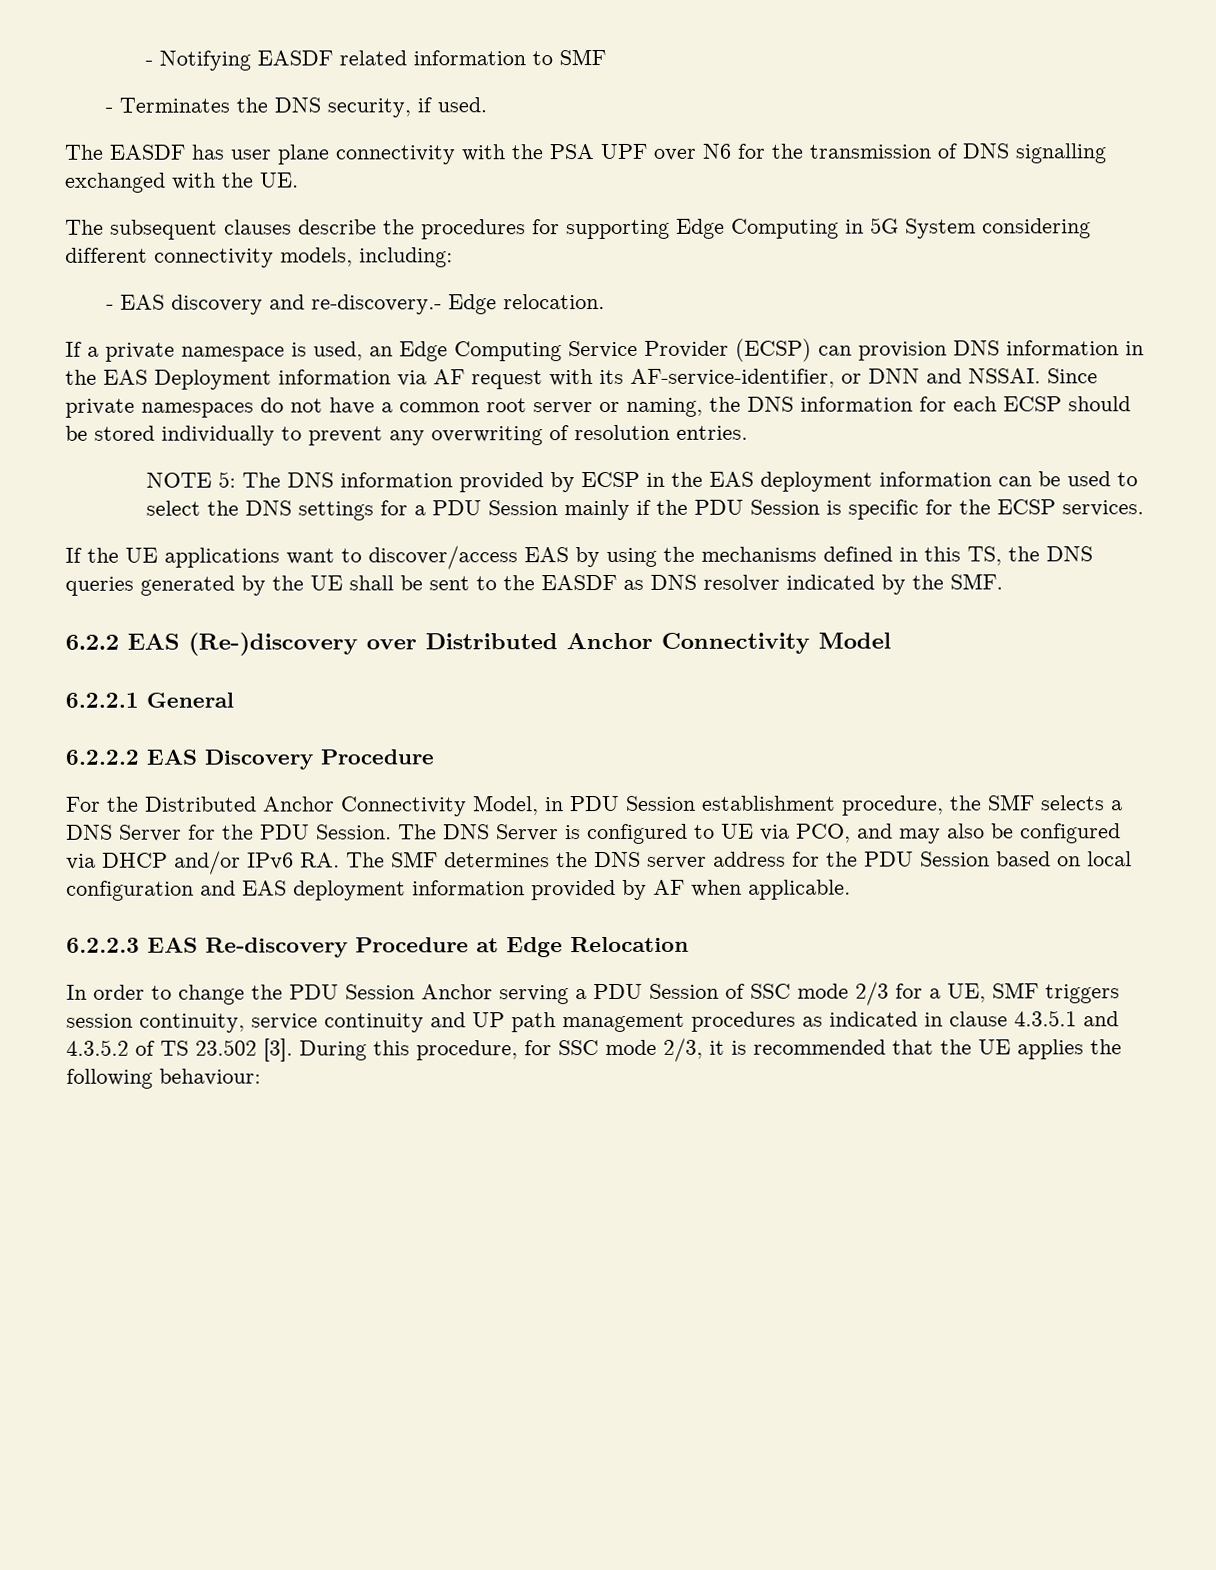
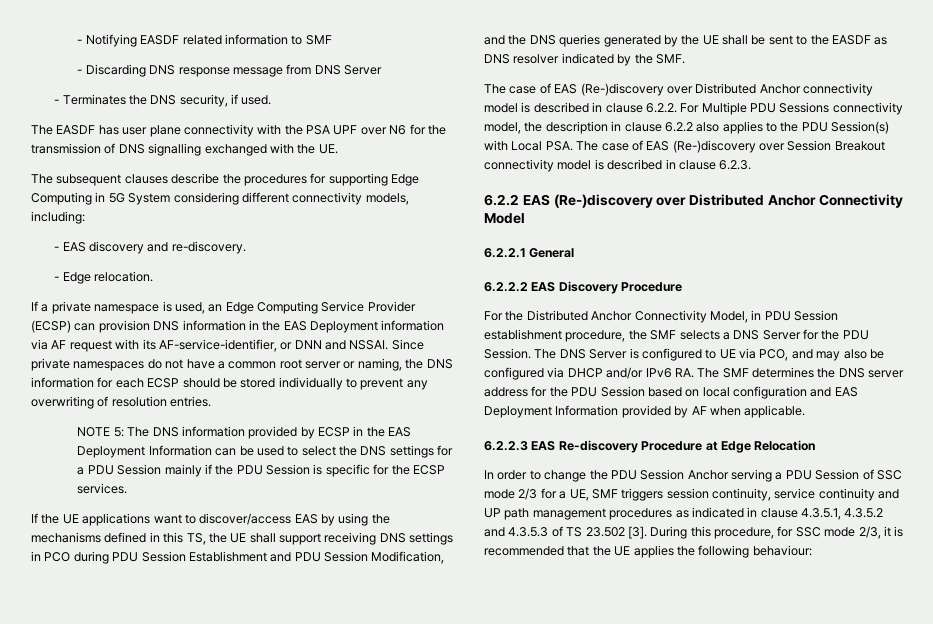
+ - Discarding DNS response message from DNS Server
- - EAS discovery and re-discovery.- Edge relocation.
+ - EAS discovery and re-discovery.
+ - Edge relocation.
- NOTE 5: The DNS information provided by ECSP in the EAS deployment information can be used to select the DNS settings for a PDU Session mainly if the PDU Session is specific for the ECSP services.
+ NOTE 5: The DNS information provided by ECSP in the EAS Deployment Information can be used to select the DNS settings for a PDU Session mainly if the PDU Session is specific for the ECSP services.
- If the UE applications want to discover/access EAS by using the mechanisms defined in this TS, the DNS queries generated by the UE shall be sent to the EASDF as DNS resolver indicated by the SMF.
+ If the UE applications want to discover/access EAS by using the mechanisms defined in this TS, the UE shall support receiving DNS settings in PCO during PDU Session Establishment and PDU Session Modification, and the DNS queries generated by the UE shall be sent to the EASDF as DNS resolver indicated by the SMF.
+ The case of EAS (Re-)discovery over Distributed Anchor connectivity model is described in clause 6.2.2. For Multiple PDU Sessions connectivity model, the description in clause 6.2.2 also applies to the PDU Session(s) with Local PSA. The case of EAS (Re-)discovery over Session Breakout connectivity model is described in clause 6.2.3.
- The DNS Server is configured to UE via PCO, and may also be configured via DHCP and/or IPv6 RA. The SMF determines the DNS server address for the PDU Session based on local configuration and EAS deployment information provided by AF when applicable.
+ The DNS Server is configured to UE via PCO, and may also be configured via DHCP and/or IPv6 RA. The SMF determines the DNS server address for the PDU Session based on local configuration and EAS Deployment Information provided by AF when applicable.
- In order to change the PDU Session Anchor serving a PDU Session of SSC mode 2/3 for a UE, SMF triggers session continuity, service continuity and UP path management procedures as indicated in clause 4.3.5.1 and 4.3.5.2 of TS 23.502 [3].
+ In order to change the PDU Session Anchor serving a PDU Session of SSC mode 2/3 for a UE, SMF triggers session continuity, service continuity and UP path management procedures as indicated in clause 4.3.5.1, 4.3.5.2 and 4.3.5.3 of TS 23.502 [3].

